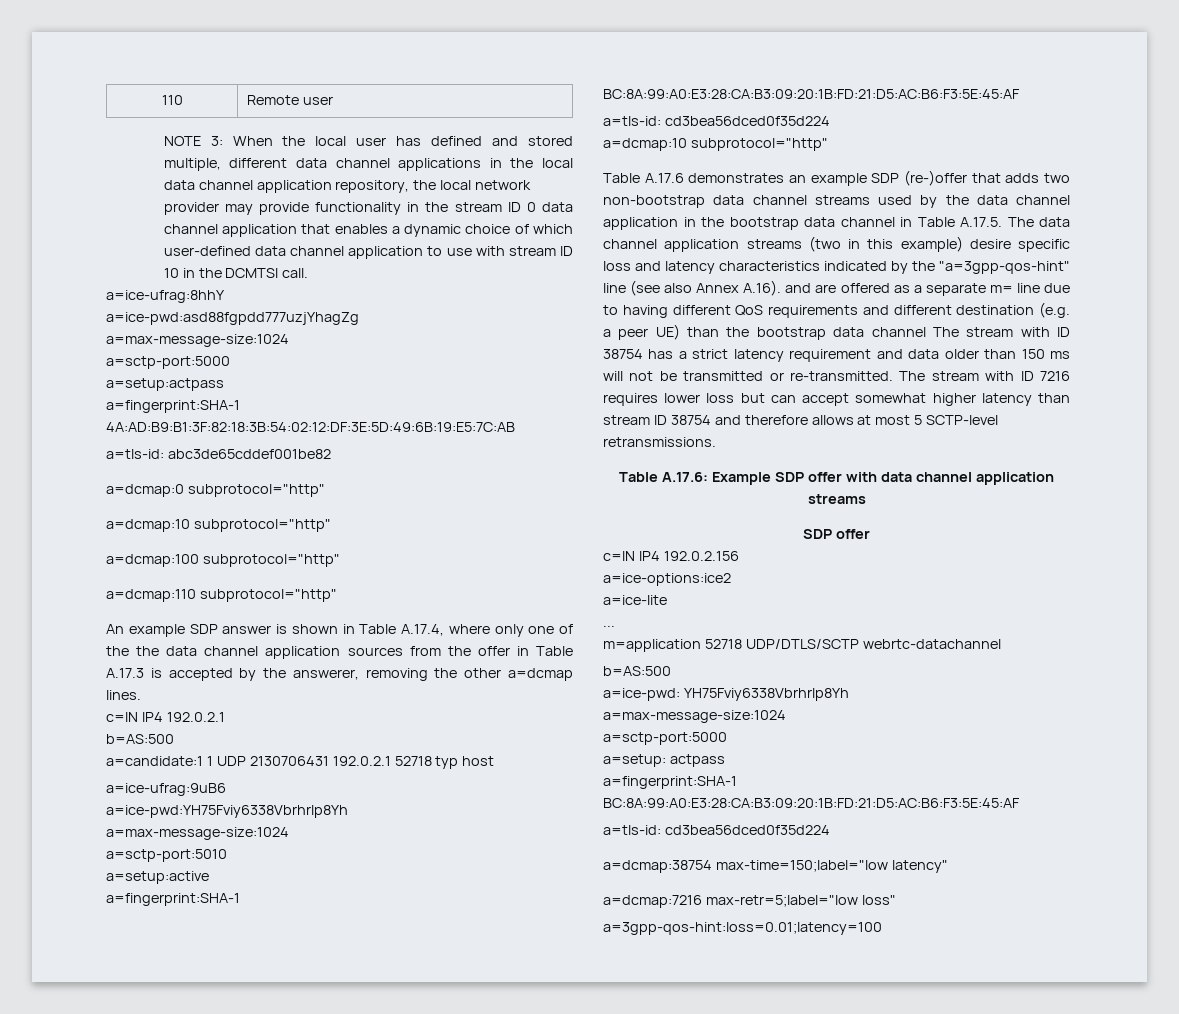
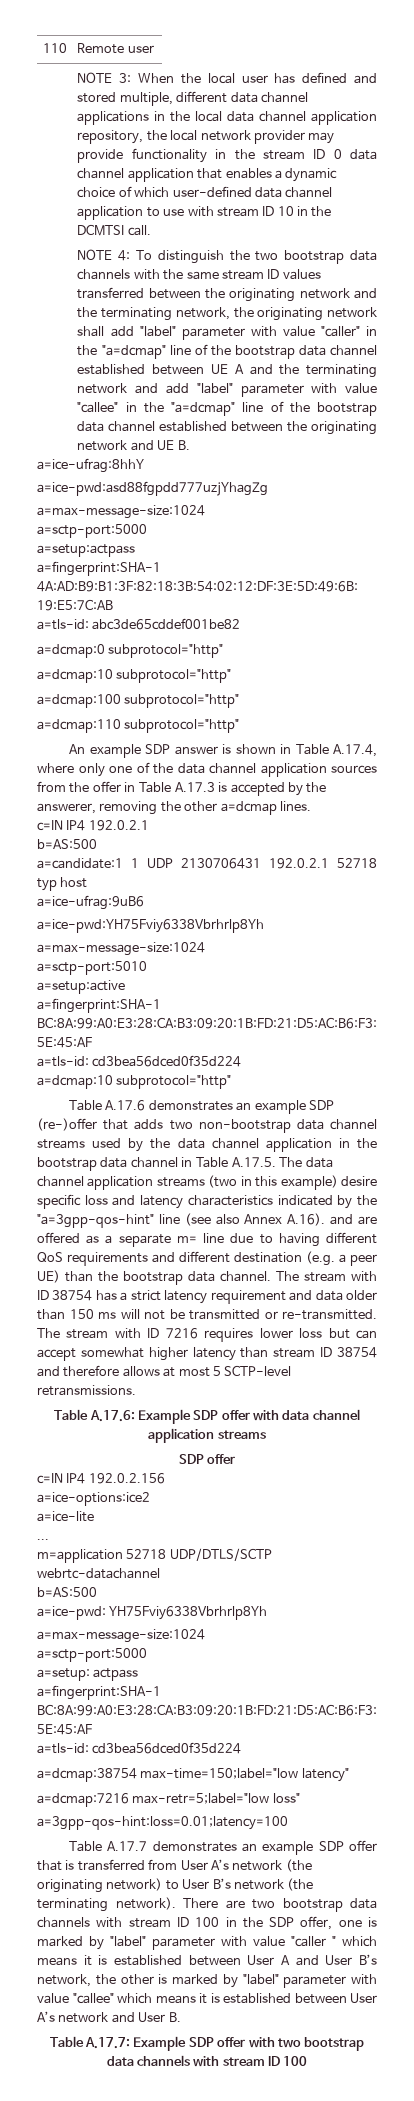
+ NOTE 4: To distinguish the two bootstrap data channels with the same stream ID values transferred between the originating network and the terminating network, the originating network shall add "label" parameter with value "caller" in the "a=dcmap" line of the bootstrap data channel established between UE A and the terminating network and add "label" parameter with value "callee" in the "a=dcmap" line of the bootstrap data channel established between the originating network and UE B.
- An example SDP answer is shown in Table A.17.4, where only one of the the data channel application sources from the offer in Table A.17.3 is accepted by the answerer, removing the other a=dcmap lines.
+ An example SDP answer is shown in Table A.17.4, where only one of the data channel application sources from the offer in Table A.17.3 is accepted by the answerer, removing the other a=dcmap lines.
- Table A.17.6 demonstrates an example SDP (re-)offer that adds two non-bootstrap data channel streams used by the data channel application in the bootstrap data channel in Table A.17.5. The data channel application streams (two in this example) desire specific loss and latency characteristics indicated by the "a=3gpp-qos-hint" line (see also Annex A.16). and are offered as a separate m= line due to having different QoS requirements and different destination (e.g. a peer UE) than the bootstrap data channel The stream with ID 38754 has a strict latency requirement and data older than 150 ms will not be transmitted or re-transmitted.
+ Table A.17.6 demonstrates an example SDP (re-)offer that adds two non-bootstrap data channel streams used by the data channel application in the bootstrap data channel in Table A.17.5. The data channel application streams (two in this example) desire specific loss and latency characteristics indicated by the "a=3gpp-qos-hint" line (see also Annex A.16). and are offered as a separate m= line due to having different QoS requirements and different destination (e.g. a peer UE) than the bootstrap data channel. The stream with ID 38754 has a strict latency requirement and data older than 150 ms will not be transmitted or re-transmitted.
+ Table A.17.7 demonstrates an example SDP offer that is transferred from User A’s network (the originating network) to User B’s network (the terminating network). There are two bootstrap data channels with stream ID 100 in the SDP offer, one is marked by "label" parameter with value "caller " which means it is established between User A and User B’s network, the other is marked by "label" parameter with value "callee" which means it is established between User A’s network and User B.
+ Table A.17.7: Example SDP offer with two bootstrap data channels with stream ID 100

